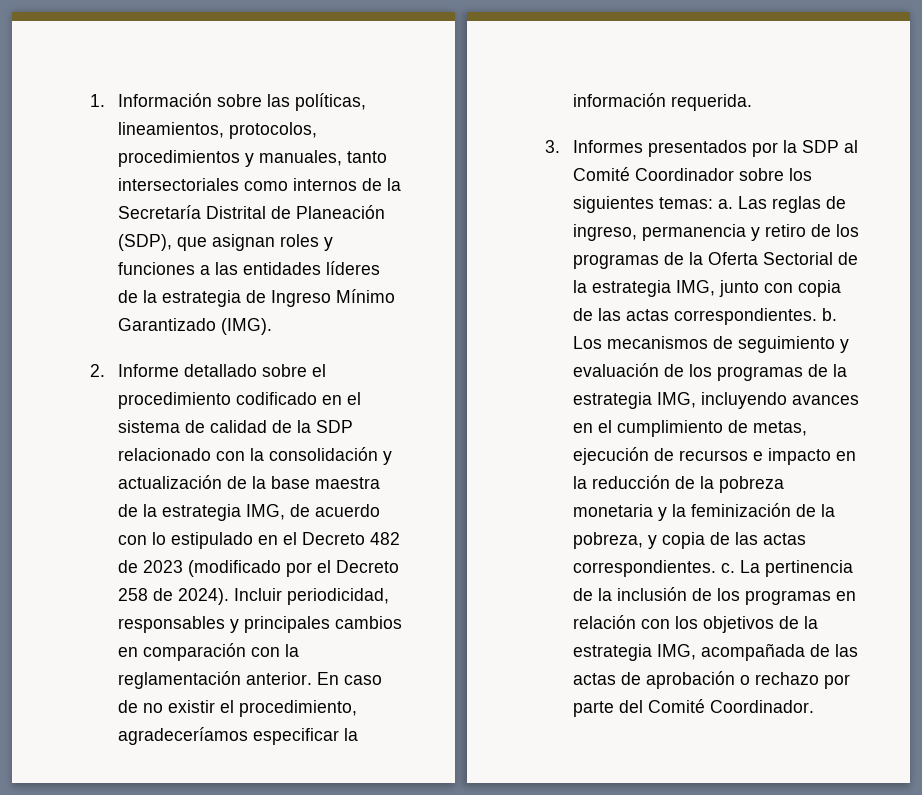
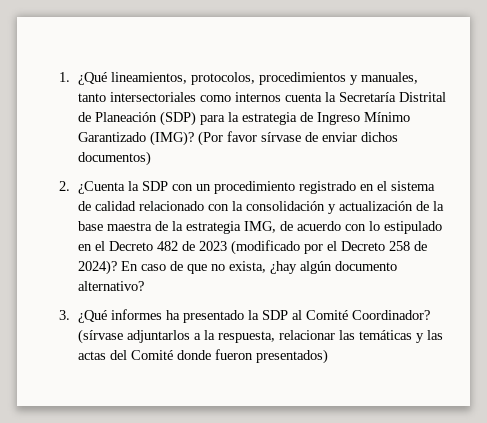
- 1. Información sobre las políticas, lineamientos, protocolos, procedimientos y manuales, tanto intersectoriales como internos de la Secretaría Distrital de Planeación (SDP), que asignan roles y funciones a las entidades líderes de la estrategia de Ingreso Mínimo Garantizado (IMG).
- 2. Informe detallado sobre el procedimiento codificado en el sistema de calidad de la SDP relacionado con la consolidación y actualización de la base maestra de la estrategia IMG, de acuerdo con lo estipulado en el Decreto 482 de 2023 (modificado por el Decreto 258 de 2024). Incluir periodicidad, responsables y principales cambios en comparación con la reglamentación anterior. En caso de no existir el procedimiento, agradeceríamos especificar la información requerida.
- 3. Informes presentados por la SDP al Comité Coordinador sobre los siguientes temas: a. Las reglas de ingreso, permanencia y retiro de los programas de la Oferta Sectorial de la estrategia IMG, junto con copia de las actas correspondientes. b. Los mecanismos de seguimiento y evaluación de los programas de la estrategia IMG, incluyendo avances en el cumplimiento de metas, ejecución de recursos e impacto en la reducción de la pobreza monetaria y la feminización de la pobreza, y copia de las actas correspondientes. c. La pertinencia de la inclusión de los programas en relación con los objetivos de la estrategia IMG, acompañada de las actas de aprobación o rechazo por parte del Comité Coordinador.
+ 1. ¿Qué lineamientos, protocolos, procedimientos y manuales, tanto intersectoriales como internos cuenta la Secretaría Distrital de Planeación (SDP) para la estrategia de Ingreso Mínimo Garantizado (IMG)? (Por favor sírvase de enviar dichos documentos)
+ 2. ¿Cuenta la SDP con un procedimiento registrado en el sistema de calidad relacionado con la consolidación y actualización de la base maestra de la estrategia IMG, de acuerdo con lo estipulado en el Decreto 482 de 2023 (modificado por el Decreto 258 de 2024)? En caso de que no exista, ¿hay algún documento alternativo?
+ 3. ¿Qué informes ha presentado la SDP al Comité Coordinador? (sírvase adjuntarlos a la respuesta, relacionar las temáticas y las actas del Comité donde fueron presentados)

